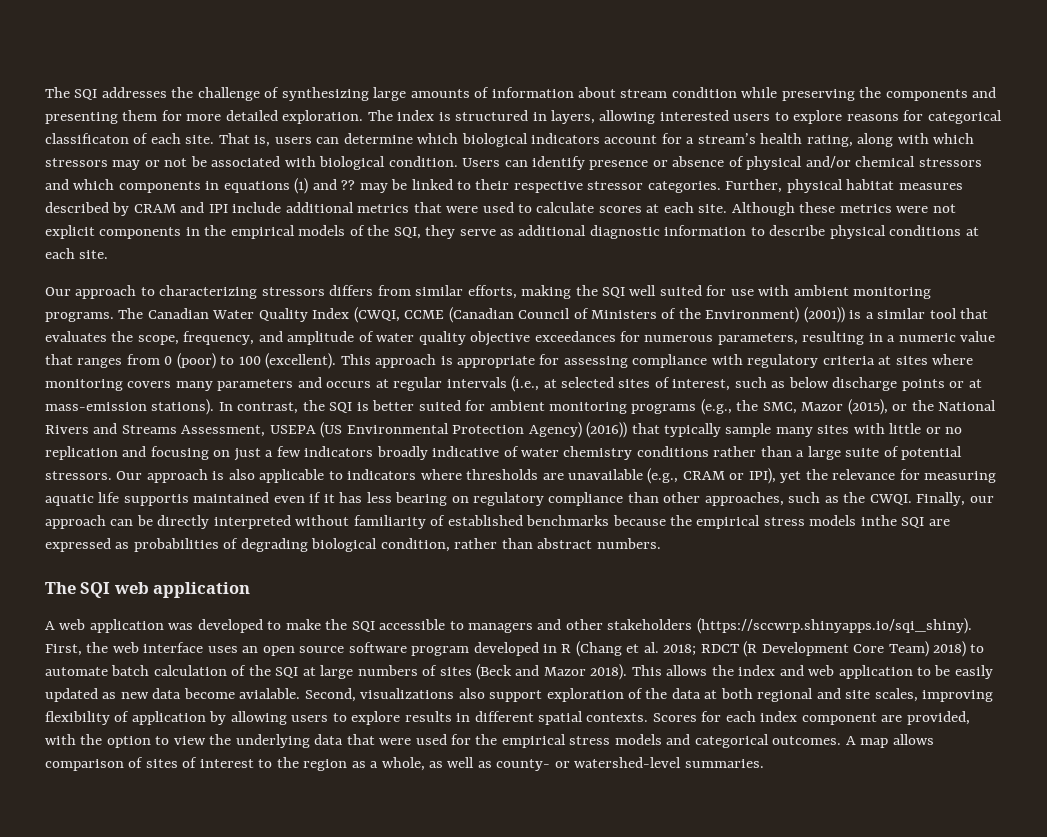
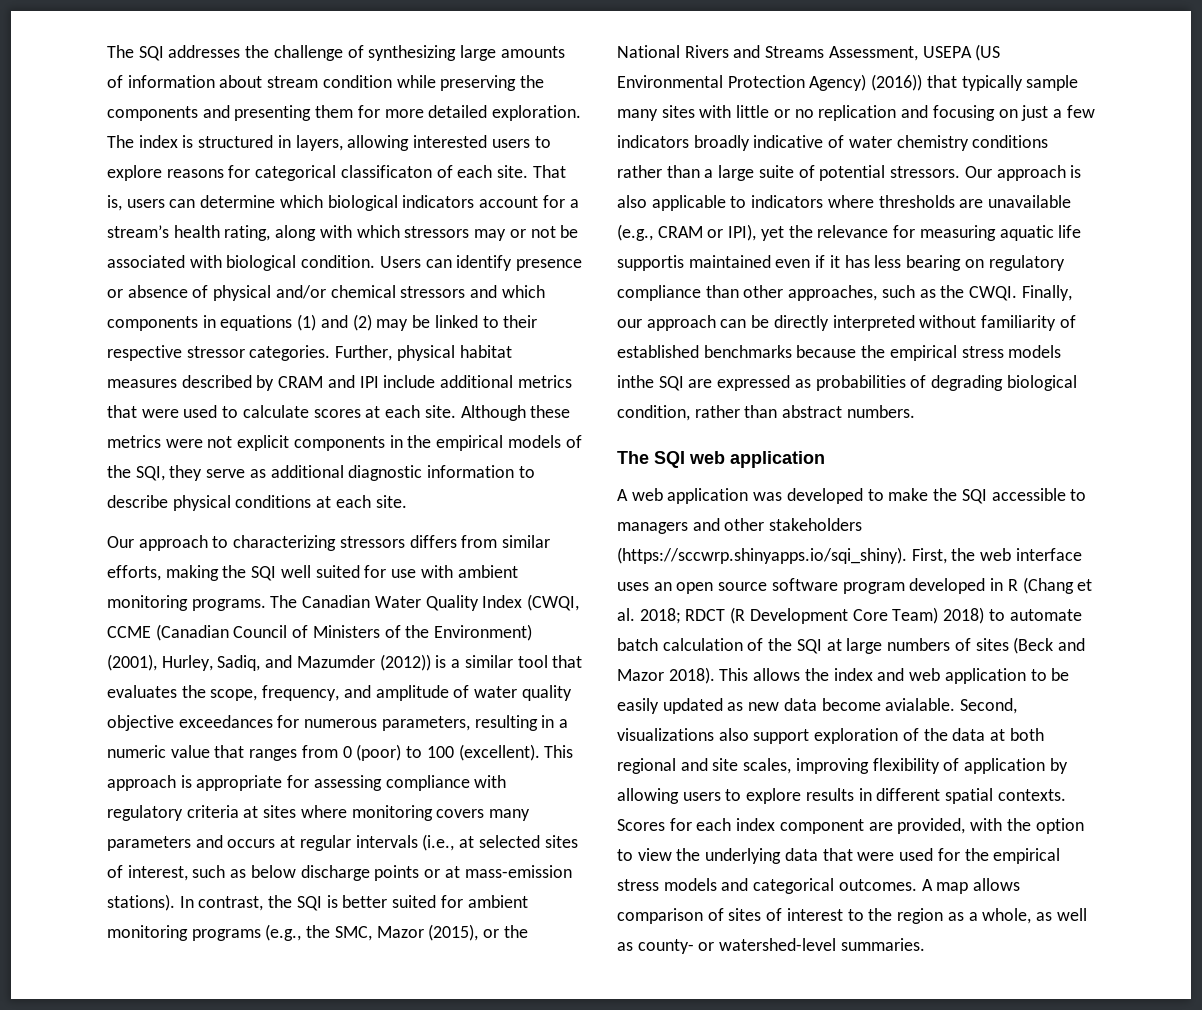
- Users can identify presence or absence of physical and/or chemical stressors and which components in equations (1) and ?? may be linked to their respective stressor categories.
+ Users can identify presence or absence of physical and/or chemical stressors and which components in equations (1) and (2) may be linked to their respective stressor categories.
- The Canadian Water Quality Index (CWQI, CCME (Canadian Council of Ministers of the Environment) (2001)) is a similar tool that evaluates the scope, frequency, and amplitude of water quality objective exceedances for numerous parameters, resulting in a numeric value that ranges from 0 (poor) to 100 (excellent).
+ The Canadian Water Quality Index (CWQI, CCME (Canadian Council of Ministers of the Environment) (2001), Hurley, Sadiq, and Mazumder (2012)) is a similar tool that evaluates the scope, frequency, and amplitude of water quality objective exceedances for numerous parameters, resulting in a numeric value that ranges from 0 (poor) to 100 (excellent).

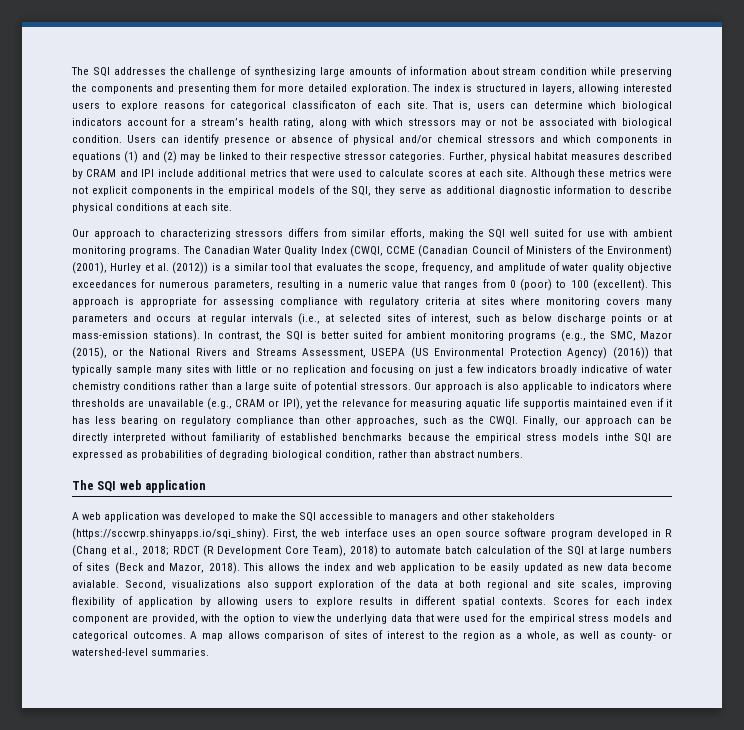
- The Canadian Water Quality Index (CWQI, CCME (Canadian Council of Ministers of the Environment) (2001), Hurley, Sadiq, and Mazumder (2012)) is a similar tool that evaluates the scope, frequency, and amplitude of water quality objective exceedances for numerous parameters, resulting in a numeric value that ranges from 0 (poor) to 100 (excellent).
+ The Canadian Water Quality Index (CWQI, CCME (Canadian Council of Ministers of the Environment) (2001), Hurley et al. (2012)) is a similar tool that evaluates the scope, frequency, and amplitude of water quality objective exceedances for numerous parameters, resulting in a numeric value that ranges from 0 (poor) to 100 (excellent).
- A web application was developed to make the SQI accessible to managers and other stakeholders (https://sccwrp.shinyapps.io/sqi_shiny). First, the web interface uses an open source software program developed in R (Chang et al. 2018; RDCT (R Development Core Team) 2018) to automate batch calculation of the SQI at large numbers of sites (Beck and Mazor 2018).
+ A web application was developed to make the SQI accessible to managers and other stakeholders (https://sccwrp.shinyapps.io/sqi_shiny). First, the web interface uses an open source software program developed in R (Chang et al., 2018; RDCT (R Development Core Team), 2018) to automate batch calculation of the SQI at large numbers of sites (Beck and Mazor, 2018).

